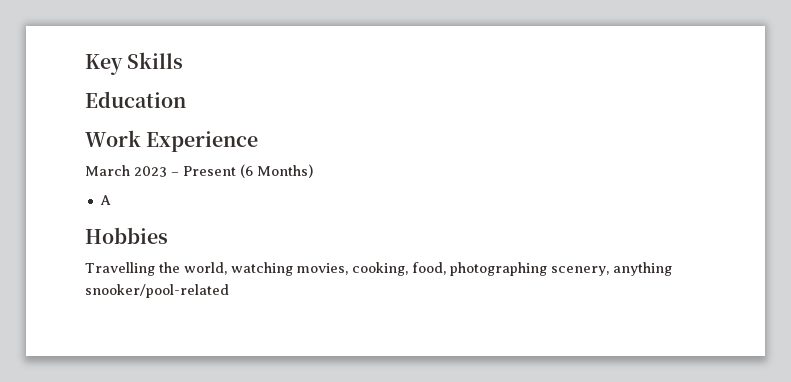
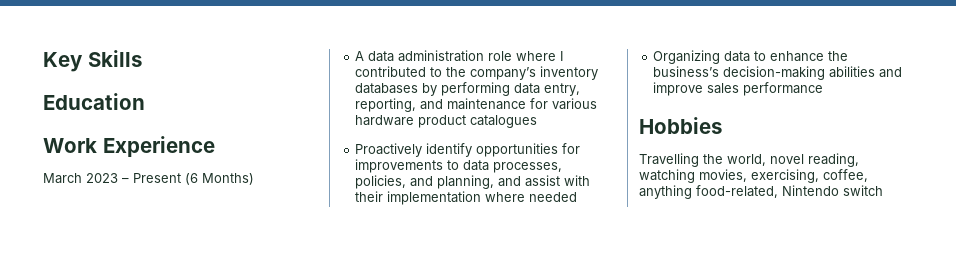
- A
+ A data administration role where I contributed to the company’s inventory databases by performing data entry, reporting, and maintenance for various hardware product catalogues
+ Proactively identify opportunities for improvements to data processes, policies, and planning, and assist with their implementation where needed
+ Organizing data to enhance the business’s decision-making abilities and improve sales performance
  Hobbies
- Travelling the world, watching movies, cooking, food, photographing scenery, anything snooker/pool-related
+ Travelling the world, novel reading, watching movies, exercising, coffee, anything food-related, Nintendo switch

